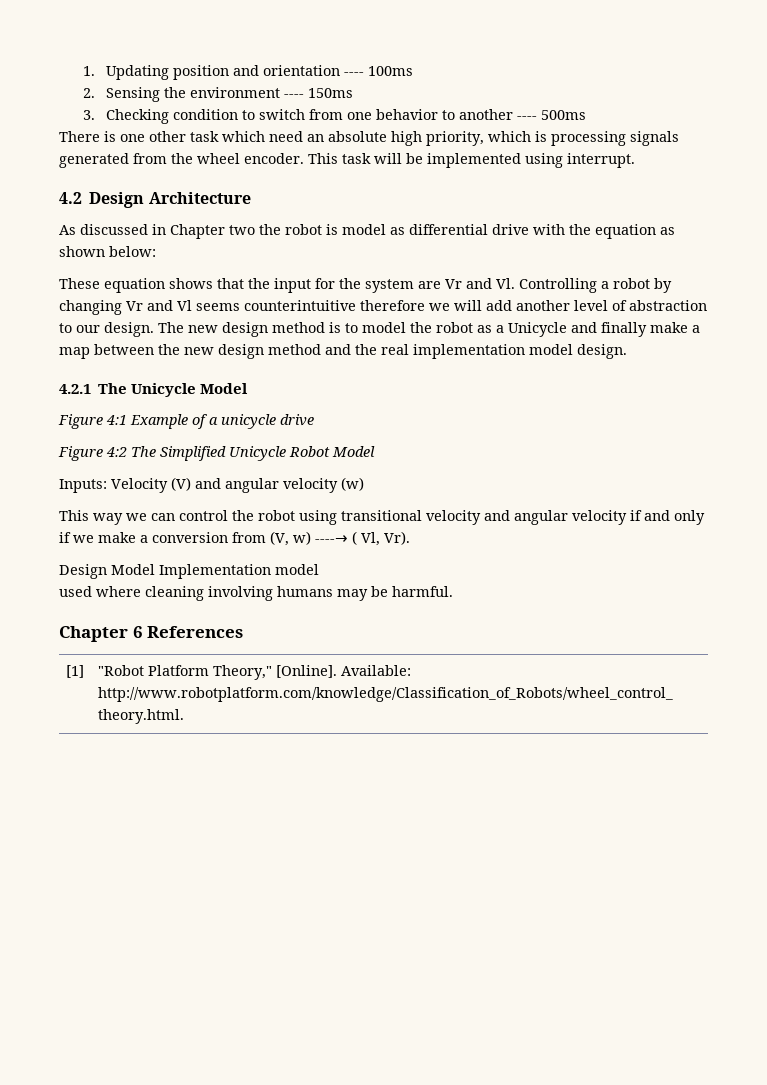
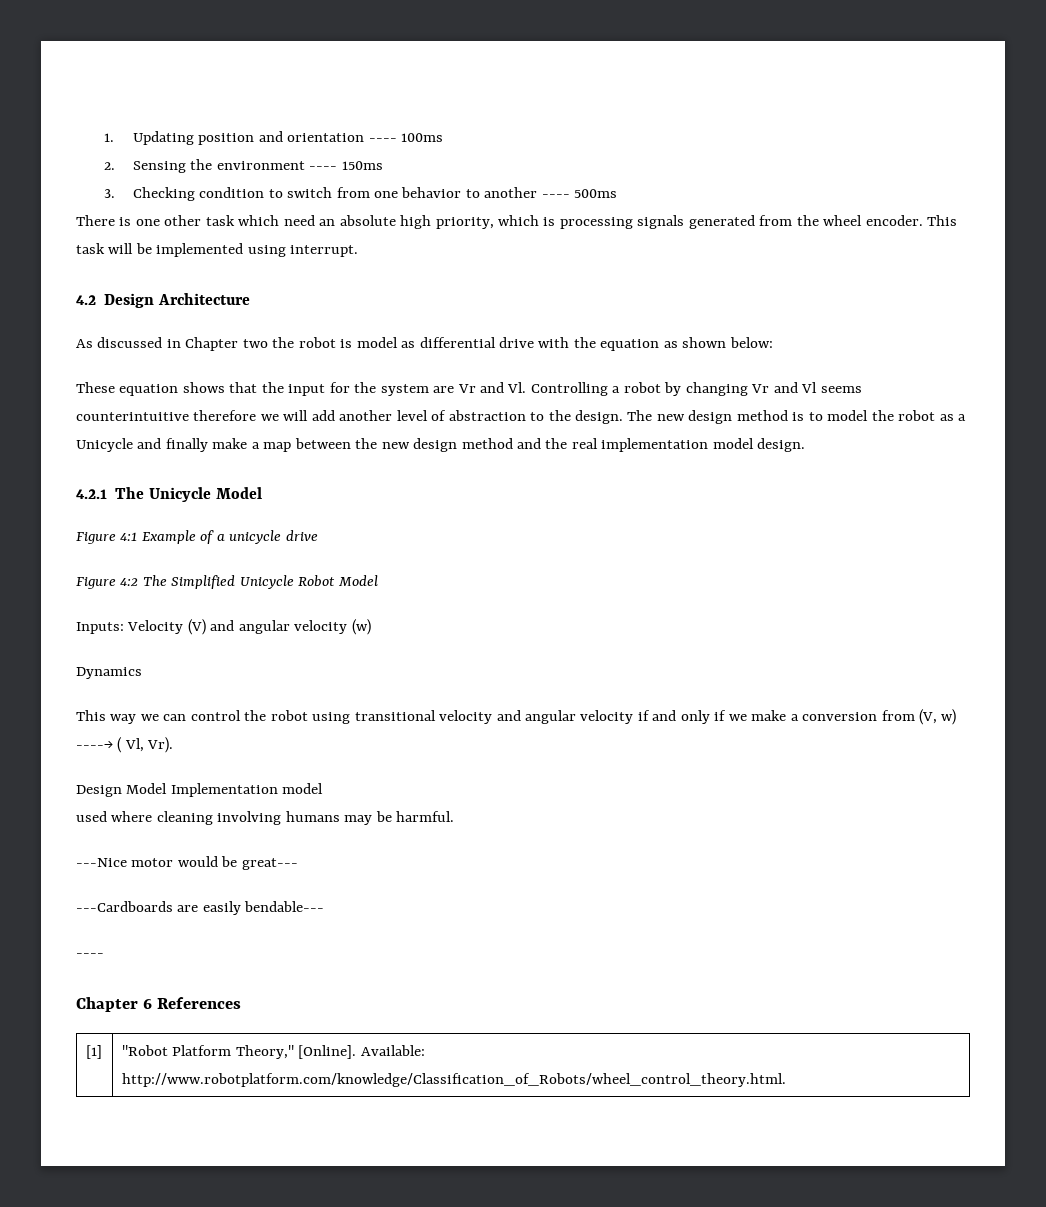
- These equation shows that the input for the system are Vr and Vl. Controlling a robot by changing Vr and Vl seems counterintuitive therefore we will add another level of abstraction to our design.
+ These equation shows that the input for the system are Vr and Vl. Controlling a robot by changing Vr and Vl seems counterintuitive therefore we will add another level of abstraction to the design.
+ Dynamics
+ ---Nice motor would be great---
+ ---Cardboards are easily bendable---
+ ----

